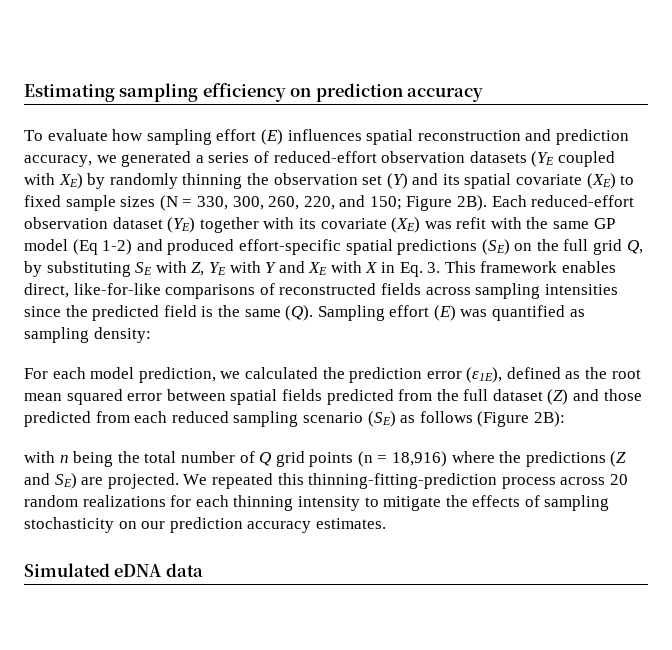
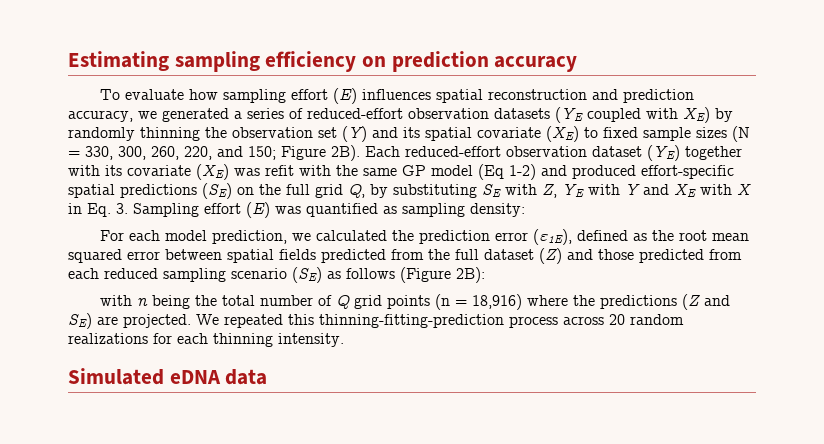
- Each reduced-effort observation dataset (YE) together with its covariate (XE) was refit with the same GP model (Eq 1-2) and produced effort-specific spatial predictions (SE) on the full grid Q, by substituting SE with Z, YE with Y and XE with X in Eq. 3. This framework enables direct, like-for-like comparisons of reconstructed fields across sampling intensities since the predicted field is the same (Q). Sampling effort (E) was quantified as sampling density:
+ Each reduced-effort observation dataset (YE) together with its covariate (XE) was refit with the same GP model (Eq 1-2) and produced effort-specific spatial predictions (SE) on the full grid Q, by substituting SE with Z, YE with Y and XE with X in Eq. 3. Sampling effort (E) was quantified as sampling density:
- We repeated this thinning-fitting-prediction process across 20 random realizations for each thinning intensity to mitigate the effects of sampling stochasticity on our prediction accuracy estimates.
+ We repeated this thinning-fitting-prediction process across 20 random realizations for each thinning intensity.

